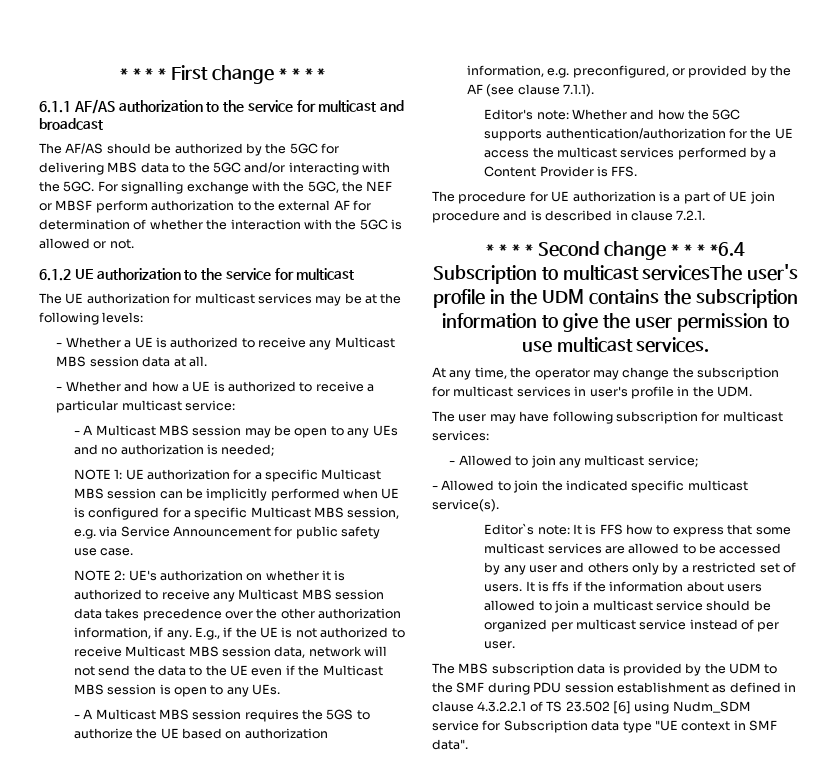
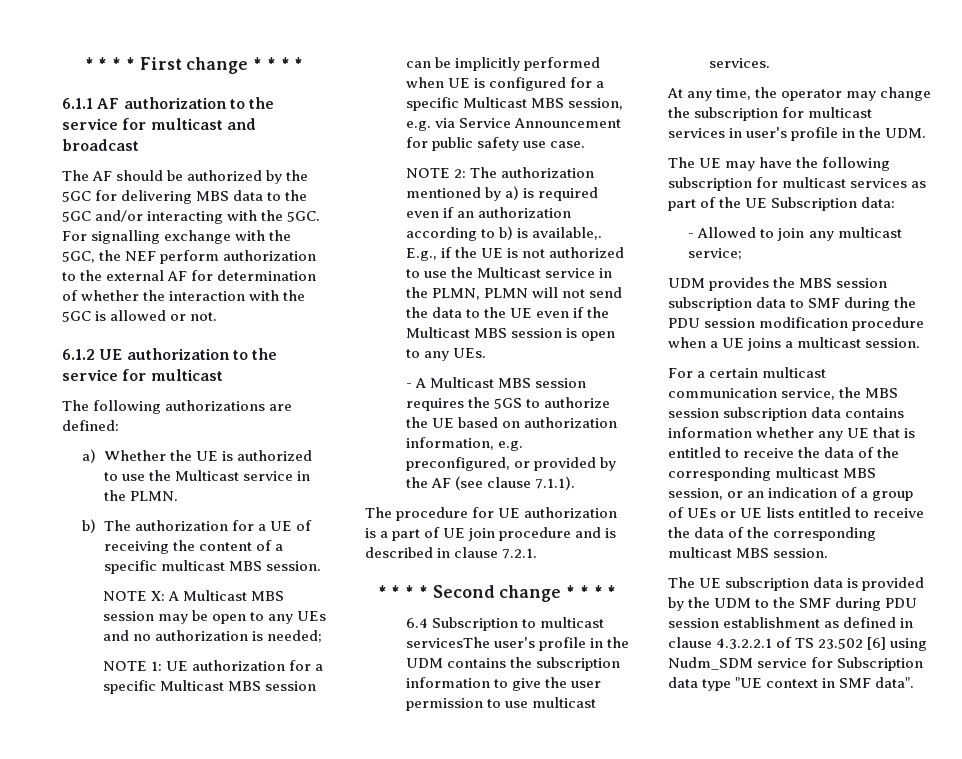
- 6.1.1 AF/AS authorization to the service for multicast and broadcast
+ 6.1.1 AF authorization to the service for multicast and broadcast
- The AF/AS should be authorized by the 5GC for delivering MBS data to the 5GC and/or interacting with the 5GC.
+ The AF should be authorized by the 5GC for delivering MBS data to the 5GC and/or interacting with the 5GC.
- For signalling exchange with the 5GC, the NEF or MBSF perform authorization to the external AF for determination of whether the interaction with the 5GC is allowed or not.
+ For signalling exchange with the 5GC, the NEF perform authorization to the external AF for determination of whether the interaction with the 5GC is allowed or not.
- The UE authorization for multicast services may be at the following levels:
- - Whether a UE is authorized to receive any Multicast MBS session data at all.
- - Whether and how a UE is authorized to receive a particular multicast service:
- - A Multicast MBS session may be open to any UEs and no authorization is needed;
+ The following authorizations are defined:
+ a) Whether the UE is authorized to use the Multicast service in the PLMN.
+ b) The authorization for a UE of receiving the content of a specific multicast MBS session.
+ NOTE X: A Multicast MBS session may be open to any UEs and no authorization is needed;
- NOTE 2: UE's authorization on whether it is authorized to receive any Multicast MBS session data takes precedence over the other authorization information, if any.
+ NOTE 2: The authorization mentioned by a) is required even if an authorization according to b) is available,.
- E.g., if the UE is not authorized to receive Multicast MBS session data, network will not send the data to the UE even if the Multicast MBS session is open to any UEs.
+ E.g., if the UE is not authorized to use the Multicast service in the PLMN, PLMN will not send the data to the UE even if the Multicast MBS session is open to any UEs.
- Editor's note: Whether and how the 5GC supports authentication/authorization for the UE access the multicast services performed by a Content Provider is FFS.
- * * * * Second change * * * *6.4 Subscription to multicast servicesThe user's profile in the UDM contains the subscription information to give the user permission to use multicast services.
+ * * * * Second change * * * *
+ 6.4 Subscription to multicast servicesThe user's profile in the UDM contains the subscription information to give the user permission to use multicast services.
- The user may have following subscription for multicast services:
+ The UE may have the following subscription for multicast services as part of the UE Subscription data:
- - Allowed to join the indicated specific multicast service(s).
- Editor`s note: It is FFS how to express that some multicast services are allowed to be accessed by any user and others only by a restricted set of users. It is ffs if the information about users allowed to join a multicast service should be organized per multicast service instead of per user.
- The MBS subscription data is provided by the UDM to the SMF during PDU session establishment as defined in clause 4.3.2.2.1 of TS 23.502 [6] using Nudm_SDM service for Subscription data type "UE context in SMF data".
+ UDM provides the MBS session subscription data to SMF during the PDU session modification procedure when a UE joins a multicast session.
+ For a certain multicast communication service, the MBS session subscription data contains information whether any UE that is entitled to receive the data of the corresponding multicast MBS session, or an indication of a group of UEs or UE lists entitled to receive the data of the corresponding multicast MBS session.
+ The UE subscription data is provided by the UDM to the SMF during PDU session establishment as defined in clause 4.3.2.2.1 of TS 23.502 [6] using Nudm_SDM service for Subscription data type "UE context in SMF data".

